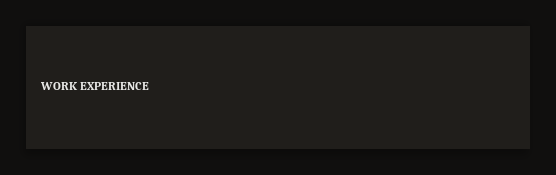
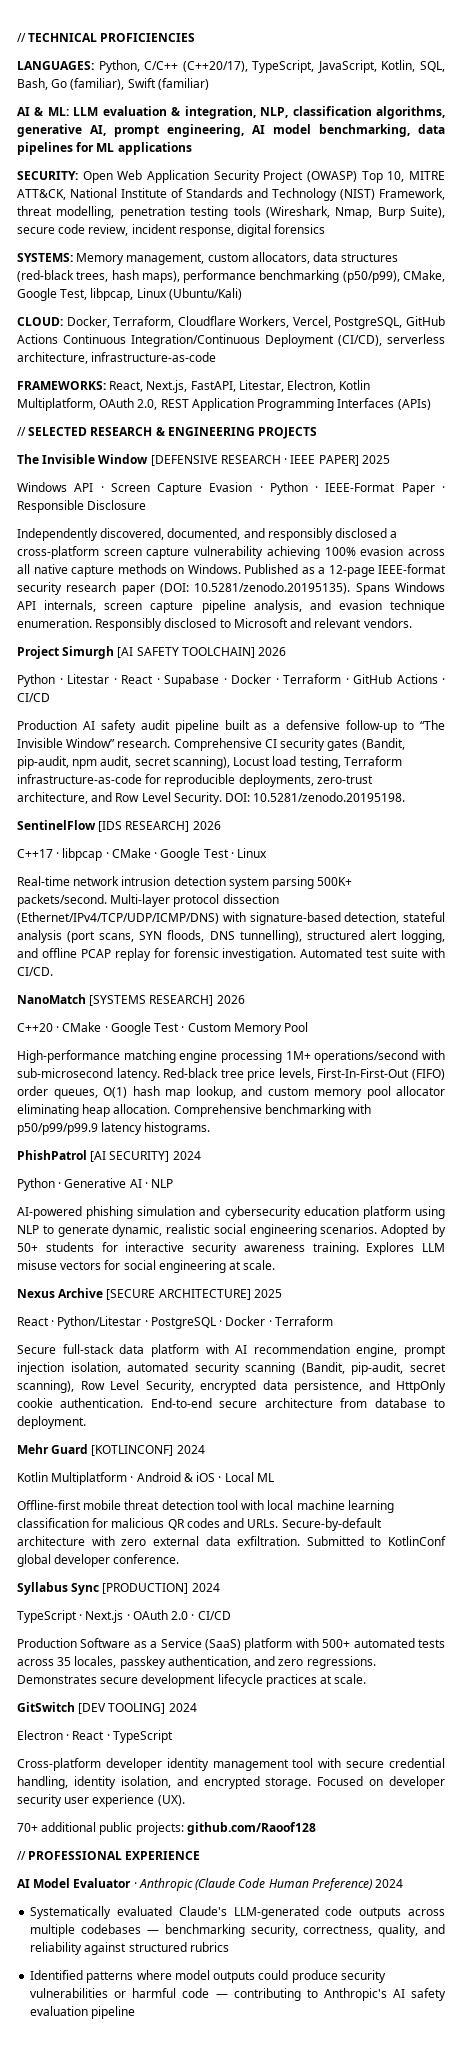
- WORK EXPERIENCE
+ // TECHNICAL PROFICIENCIES
+ LANGUAGES: Python, C/C++ (C++20/17), TypeScript, JavaScript, Kotlin, SQL, Bash, Go (familiar), Swift (familiar)
+ AI & ML: LLM evaluation & integration, NLP, classification algorithms, generative AI, prompt engineering, AI model benchmarking, data pipelines for ML applications
+ SECURITY: Open Web Application Security Project (OWASP) Top 10, MITRE ATT&CK, National Institute of Standards and Technology (NIST) Framework, threat modelling, penetration testing tools (Wireshark, Nmap, Burp Suite), secure code review, incident response, digital forensics
+ SYSTEMS: Memory management, custom allocators, data structures (red-black trees, hash maps), performance benchmarking (p50/p99), CMake, Google Test, libpcap, Linux (Ubuntu/Kali)
+ CLOUD: Docker, Terraform, Cloudflare Workers, Vercel, PostgreSQL, GitHub Actions Continuous Integration/Continuous Deployment (CI/CD), serverless architecture, infrastructure-as-code
+ FRAMEWORKS: React, Next.js, FastAPI, Litestar, Electron, Kotlin Multiplatform, OAuth 2.0, REST Application Programming Interfaces (APIs)
+ // SELECTED RESEARCH & ENGINEERING PROJECTS
+ The Invisible Window [DEFENSIVE RESEARCH · IEEE PAPER] 2025
+ Windows API · Screen Capture Evasion · Python · IEEE-Format Paper · Responsible Disclosure
+ Independently discovered, documented, and responsibly disclosed a cross-platform screen capture vulnerability achieving 100% evasion across all native capture methods on Windows. Published as a 12-page IEEE-format security research paper (DOI: 10.5281/zenodo.20195135). Spans Windows API internals, screen capture pipeline analysis, and evasion technique enumeration. Responsibly disclosed to Microsoft and relevant vendors.
+ Project Simurgh [AI SAFETY TOOLCHAIN] 2026
+ Python · Litestar · React · Supabase · Docker · Terraform · GitHub Actions · CI/CD
+ Production AI safety audit pipeline built as a defensive follow-up to “The Invisible Window” research. Comprehensive CI security gates (Bandit, pip-audit, npm audit, secret scanning), Locust load testing, Terraform infrastructure-as-code for reproducible deployments, zero-trust architecture, and Row Level Security. DOI: 10.5281/zenodo.20195198.
+ SentinelFlow [IDS RESEARCH] 2026
+ C++17 · libpcap · CMake · Google Test · Linux
+ Real-time network intrusion detection system parsing 500K+ packets/second. Multi-layer protocol dissection (Ethernet/IPv4/TCP/UDP/ICMP/DNS) with signature-based detection, stateful analysis (port scans, SYN floods, DNS tunnelling), structured alert logging, and offline PCAP replay for forensic investigation. Automated test suite with CI/CD.
+ NanoMatch [SYSTEMS RESEARCH] 2026
+ C++20 · CMake · Google Test · Custom Memory Pool
+ High-performance matching engine processing 1M+ operations/second with sub-microsecond latency. Red-black tree price levels, First-In-First-Out (FIFO) order queues, O(1) hash map lookup, and custom memory pool allocator eliminating heap allocation. Comprehensive benchmarking with p50/p99/p99.9 latency histograms.
+ PhishPatrol [AI SECURITY] 2024
+ Python · Generative AI · NLP
+ AI-powered phishing simulation and cybersecurity education platform using NLP to generate dynamic, realistic social engineering scenarios. Adopted by 50+ students for interactive security awareness training. Explores LLM misuse vectors for social engineering at scale.
+ Nexus Archive [SECURE ARCHITECTURE] 2025
+ React · Python/Litestar · PostgreSQL · Docker · Terraform
+ Secure full-stack data platform with AI recommendation engine, prompt injection isolation, automated security scanning (Bandit, pip-audit, secret scanning), Row Level Security, encrypted data persistence, and HttpOnly cookie authentication. End-to-end secure architecture from database to deployment.
+ Mehr Guard [KOTLINCONF] 2024
+ Kotlin Multiplatform · Android & iOS · Local ML
+ Offline-first mobile threat detection tool with local machine learning classification for malicious QR codes and URLs. Secure-by-default architecture with zero external data exfiltration. Submitted to KotlinConf global developer conference.
+ Syllabus Sync [PRODUCTION] 2024
+ TypeScript · Next.js · OAuth 2.0 · CI/CD
+ Production Software as a Service (SaaS) platform with 500+ automated tests across 35 locales, passkey authentication, and zero regressions. Demonstrates secure development lifecycle practices at scale.
+ GitSwitch [DEV TOOLING] 2024
+ Electron · React · TypeScript
+ Cross-platform developer identity management tool with secure credential handling, identity isolation, and encrypted storage. Focused on developer security user experience (UX).
+ 70+ additional public projects: github.com/Raoof128
+ // PROFESSIONAL EXPERIENCE
+ AI Model Evaluator · Anthropic (Claude Code Human Preference) 2024
+ Systematically evaluated Claude's LLM-generated code outputs across multiple codebases — benchmarking security, correctness, quality, and reliability against structured rubrics
+ Identified patterns where model outputs could produce security vulnerabilities or harmful code — contributing to Anthropic's AI safety evaluation pipeline

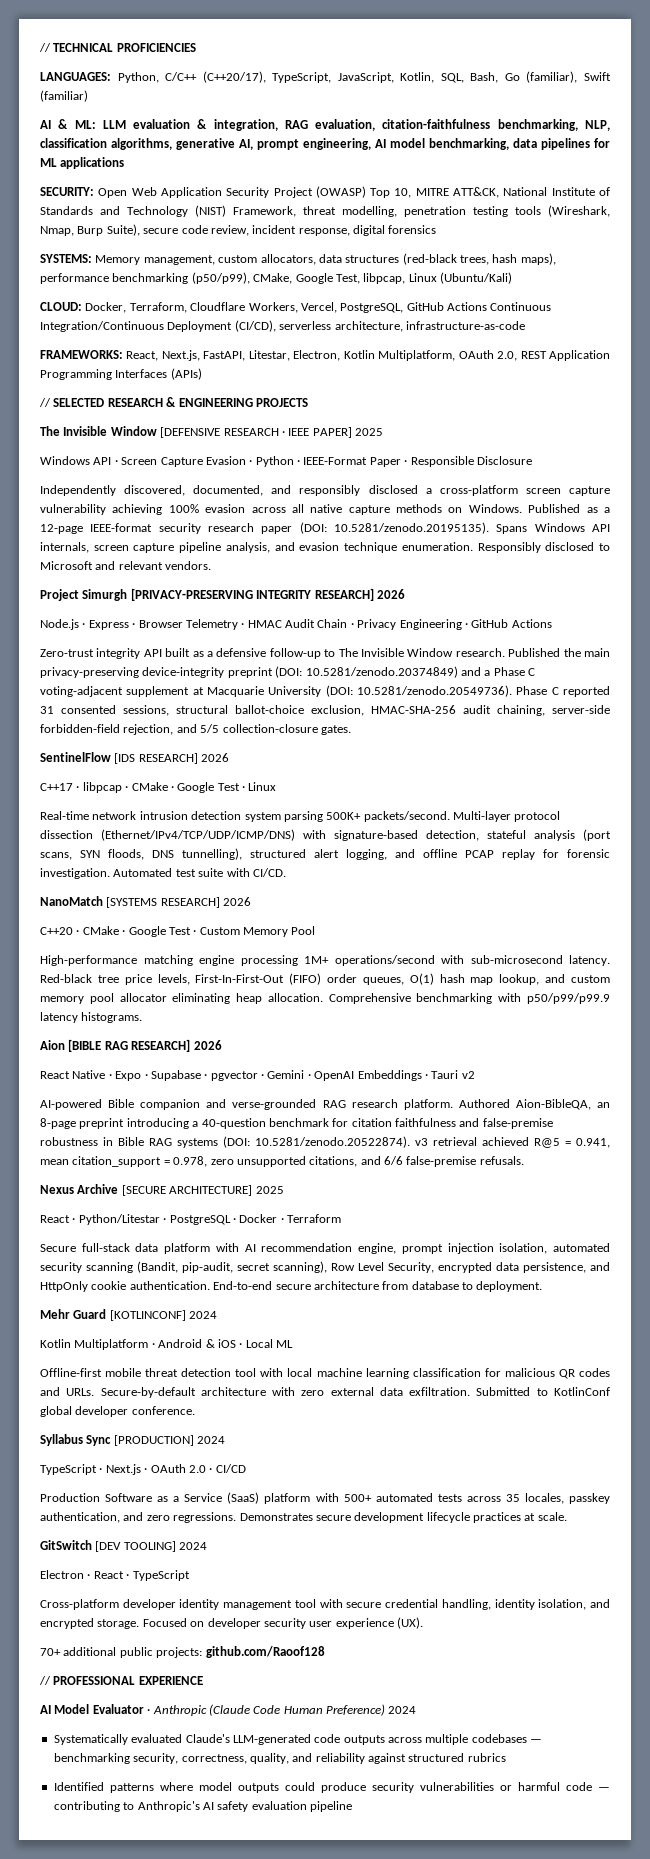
- AI & ML: LLM evaluation & integration, NLP, classification algorithms, generative AI, prompt engineering, AI model benchmarking, data pipelines for ML applications
+ AI & ML: LLM evaluation & integration, RAG evaluation, citation-faithfulness benchmarking, NLP, classification algorithms, generative AI, prompt engineering, AI model benchmarking, data pipelines for ML applications
- Project Simurgh [AI SAFETY TOOLCHAIN] 2026
- Python · Litestar · React · Supabase · Docker · Terraform · GitHub Actions · CI/CD
- Production AI safety audit pipeline built as a defensive follow-up to “The Invisible Window” research. Comprehensive CI security gates (Bandit, pip-audit, npm audit, secret scanning), Locust load testing, Terraform infrastructure-as-code for reproducible deployments, zero-trust architecture, and Row Level Security. DOI: 10.5281/zenodo.20195198.
+ Project Simurgh [PRIVACY-PRESERVING INTEGRITY RESEARCH] 2026
+ Node.js · Express · Browser Telemetry · HMAC Audit Chain · Privacy Engineering · GitHub Actions
+ Zero-trust integrity API built as a defensive follow-up to The Invisible Window research. Published the main privacy-preserving device-integrity preprint (DOI: 10.5281/zenodo.20374849) and a Phase C voting-adjacent supplement at Macquarie University (DOI: 10.5281/zenodo.20549736). Phase C reported 31 consented sessions, structural ballot-choice exclusion, HMAC-SHA-256 audit chaining, server-side forbidden-field rejection, and 5/5 collection-closure gates.
- PhishPatrol [AI SECURITY] 2024
- Python · Generative AI · NLP
- AI-powered phishing simulation and cybersecurity education platform using NLP to generate dynamic, realistic social engineering scenarios. Adopted by 50+ students for interactive security awareness training. Explores LLM misuse vectors for social engineering at scale.
+ Aion [BIBLE RAG RESEARCH] 2026
+ React Native · Expo · Supabase · pgvector · Gemini · OpenAI Embeddings · Tauri v2
+ AI-powered Bible companion and verse-grounded RAG research platform. Authored Aion-BibleQA, an 8-page preprint introducing a 40-question benchmark for citation faithfulness and false-premise robustness in Bible RAG systems (DOI: 10.5281/zenodo.20522874). v3 retrieval achieved R@5 = 0.941, mean citation_support = 0.978, zero unsupported citations, and 6/6 false-premise refusals.

